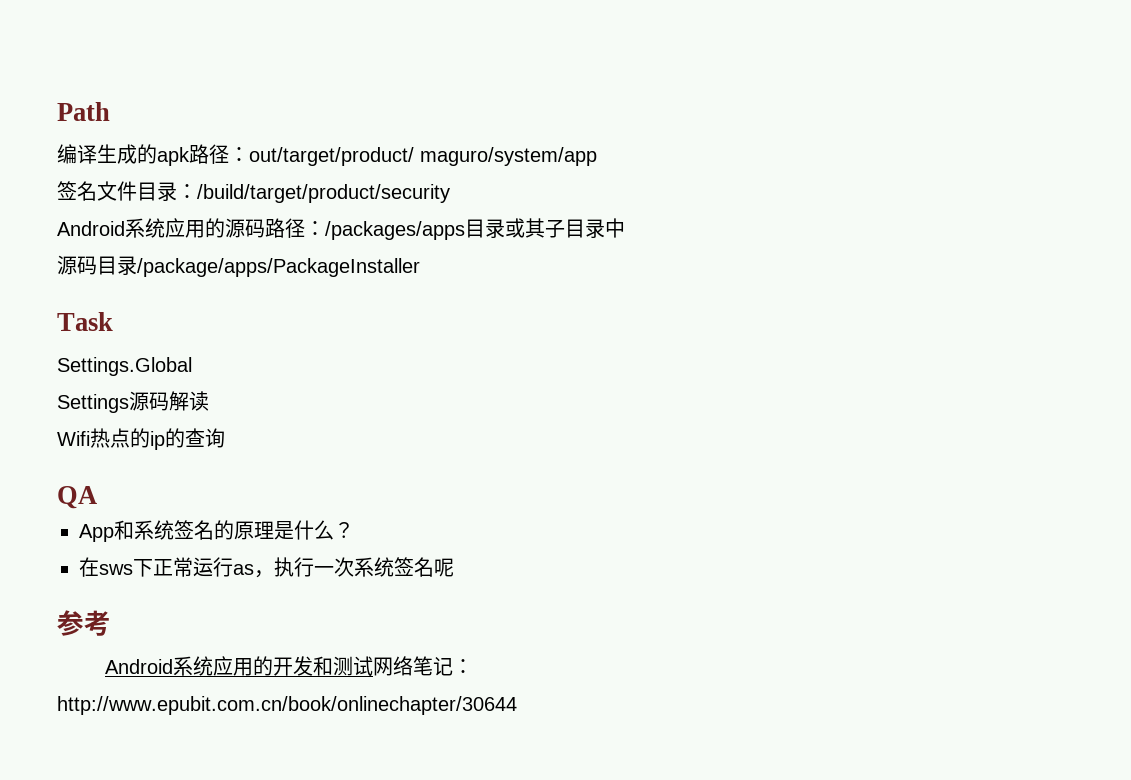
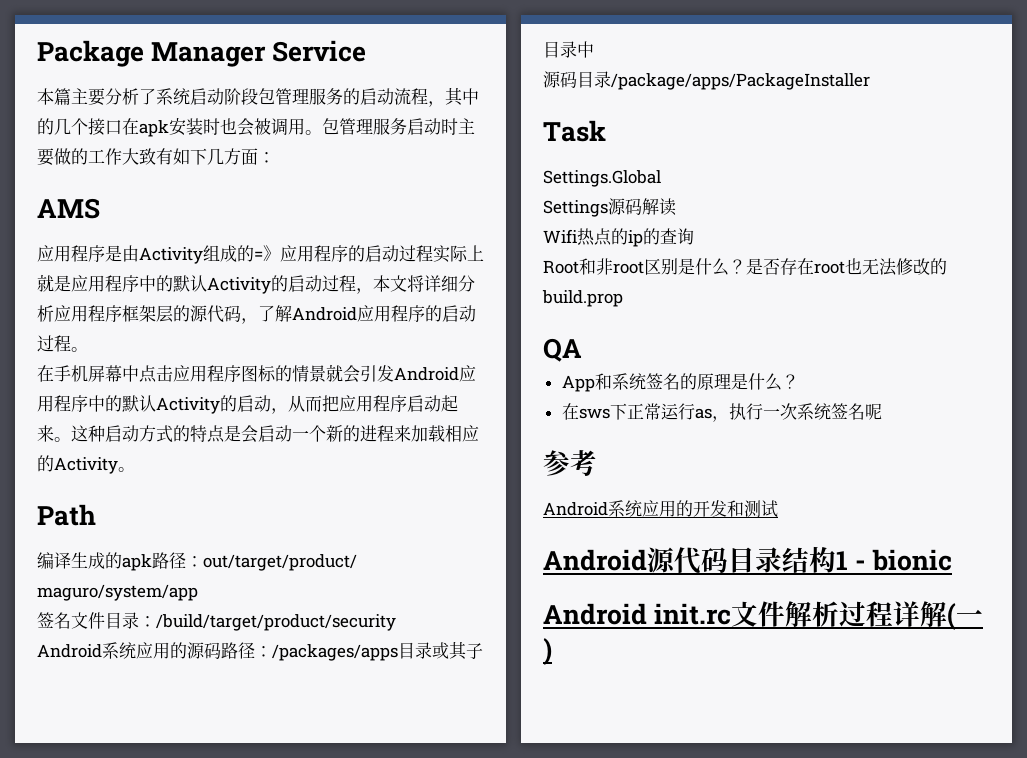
+ Package Manager Service
+ 本篇主要分析了系统启动阶段包管理服务的启动流程，其中的几个接口在apk安装时也会被调用。包管理服务启动时主要做的工作大致有如下几方面：
+ AMS
+ 应用程序是由Activity组成的=》应用程序的启动过程实际上就是应用程序中的默认Activity的启动过程，本文将详细分析应用程序框架层的源代码，了解Android应用程序的启动过程。
+ 在手机屏幕中点击应用程序图标的情景就会引发Android应用程序中的默认Activity的启动，从而把应用程序启动起来。这种启动方式的特点是会启动一个新的进程来加载相应的Activity。
+ Root和非root区别是什么？是否存在root也无法修改的build.prop
- Android系统应用的开发和测试网络笔记：
- http://www.epubit.com.cn/book/onlinechapter/30644
+ Android系统应用的开发和测试
+ Android源代码目录结构1 - bionic
+ Android init.rc文件解析过程详解(一)

